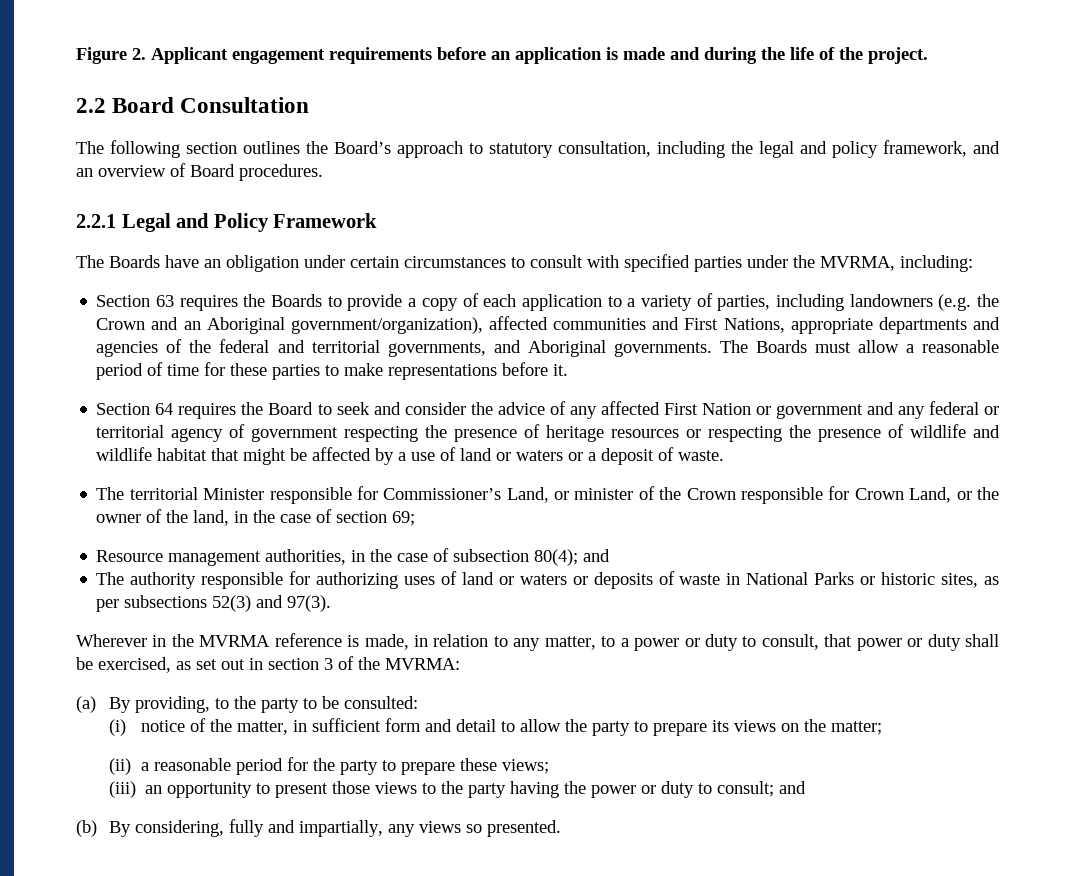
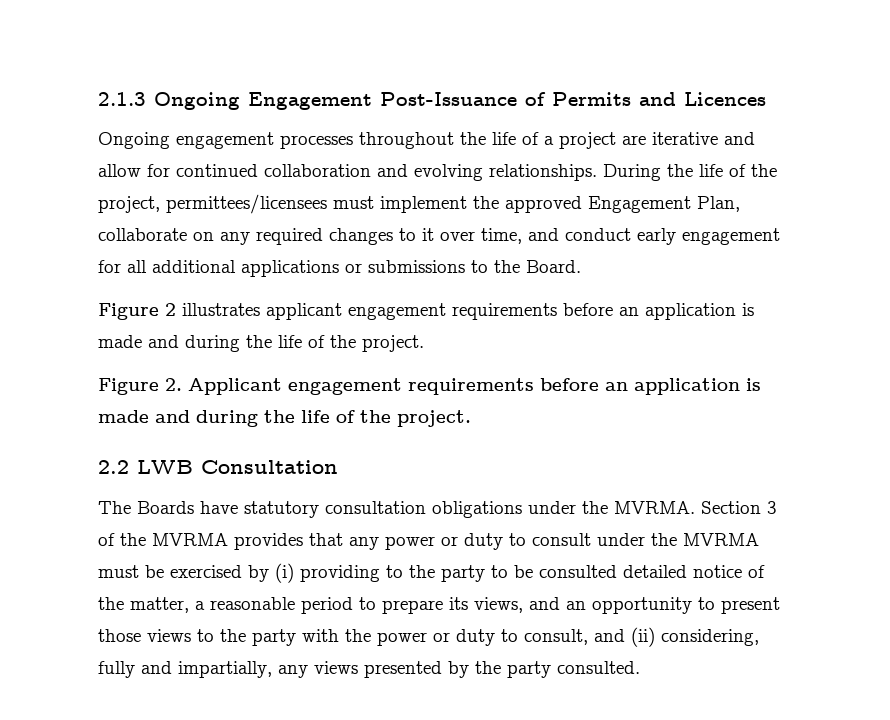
+ 2.1.3 Ongoing Engagement Post-Issuance of Permits and Licences
+ Ongoing engagement processes throughout the life of a project are iterative and allow for continued collaboration and evolving relationships. During the life of the project, permittees/licensees must implement the approved Engagement Plan, collaborate on any required changes to it over time, and conduct early engagement for all additional applications or submissions to the Board.
+ Figure 2 illustrates applicant engagement requirements before an application is made and during the life of the project.
- 2.2 Board Consultation
+ 2.2 LWB Consultation
- The following section outlines the Board’s approach to statutory consultation, including the legal and policy framework, and an overview of Board procedures.
- 2.2.1 Legal and Policy Framework
- The Boards have an obligation under certain circumstances to consult with specified parties under the MVRMA, including:
- Section 63 requires the Boards to provide a copy of each application to a variety of parties, including landowners (e.g. the Crown and an Aboriginal government/organization), affected communities and First Nations, appropriate departments and agencies of the federal and territorial governments, and Aboriginal governments. The Boards must allow a reasonable period of time for these parties to make representations before it.
- Section 64 requires the Board to seek and consider the advice of any affected First Nation or government and any federal or territorial agency of government respecting the presence of heritage resources or respecting the presence of wildlife and wildlife habitat that might be affected by a use of land or waters or a deposit of waste.
- The territorial Minister responsible for Commissioner’s Land, or minister of the Crown responsible for Crown Land, or the owner of the land, in the case of section 69;
- Resource management authorities, in the case of subsection 80(4); and
- The authority responsible for authorizing uses of land or waters or deposits of waste in National Parks or historic sites, as per subsections 52(3) and 97(3).
- Wherever in the MVRMA reference is made, in relation to any matter, to a power or duty to consult, that power or duty shall be exercised, as set out in section 3 of the MVRMA:
- (a) By providing, to the party to be consulted:
- (i) notice of the matter, in sufficient form and detail to allow the party to prepare its views on the matter;
- (ii) a reasonable period for the party to prepare these views;
- (iii) an opportunity to present those views to the party having the power or duty to consult; and
- (b) By considering, fully and impartially, any views so presented.
+ The Boards have statutory consultation obligations under the MVRMA. Section 3 of the MVRMA provides that any power or duty to consult under the MVRMA must be exercised by (i) providing to the party to be consulted detailed notice of the matter, a reasonable period to prepare its views, and an opportunity to present those views to the party with the power or duty to consult, and (ii) considering, fully and impartially, any views presented by the party consulted.

